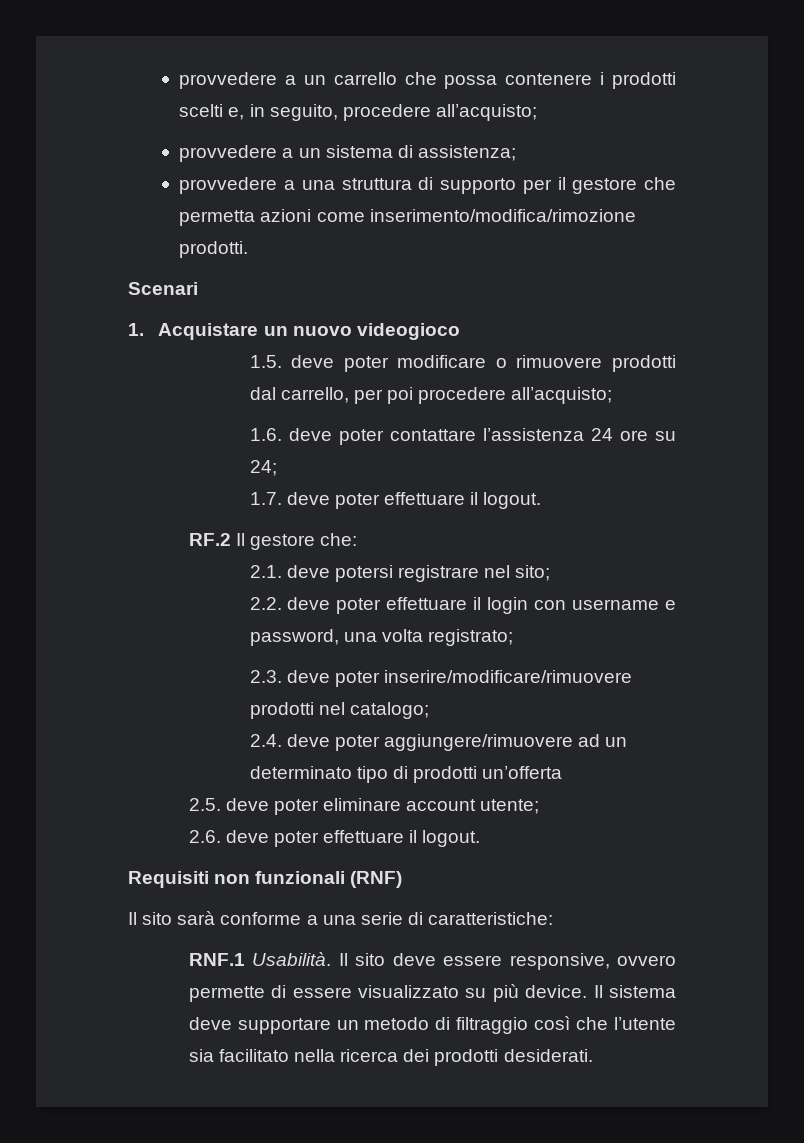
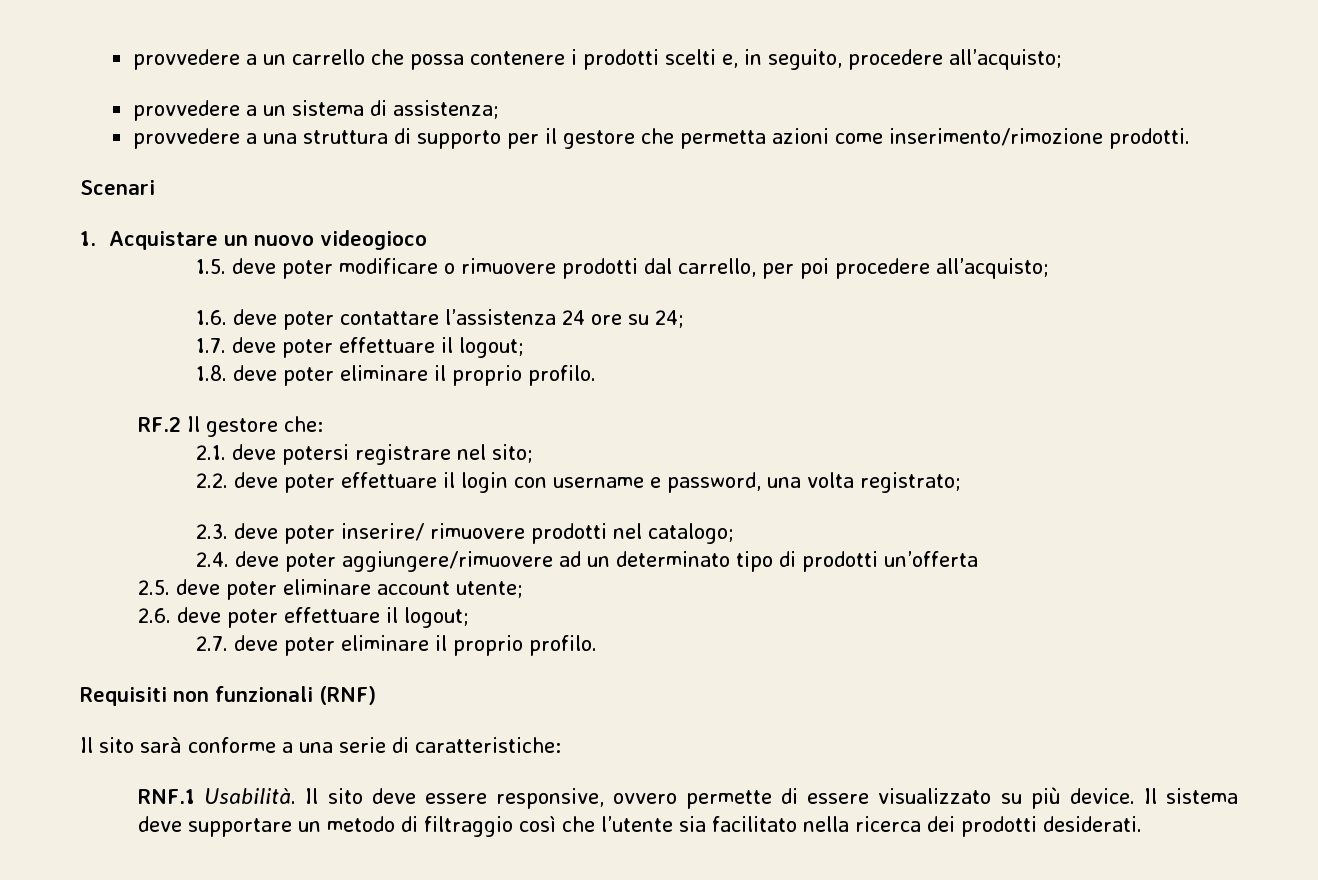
- provvedere a una struttura di supporto per il gestore che permetta azioni come inserimento/modifica/rimozione prodotti.
+ provvedere a una struttura di supporto per il gestore che permetta azioni come inserimento/rimozione prodotti.
- 1.7. deve poter effettuare il logout.
+ 1.7. deve poter effettuare il logout;
+ 1.8. deve poter eliminare il proprio profilo.
- 2.3. deve poter inserire/modificare/rimuovere prodotti nel catalogo;
+ 2.3. deve poter inserire/ rimuovere prodotti nel catalogo;
- 2.6. deve poter effettuare il logout.
+ 2.6. deve poter effettuare il logout;
+ 2.7. deve poter eliminare il proprio profilo.

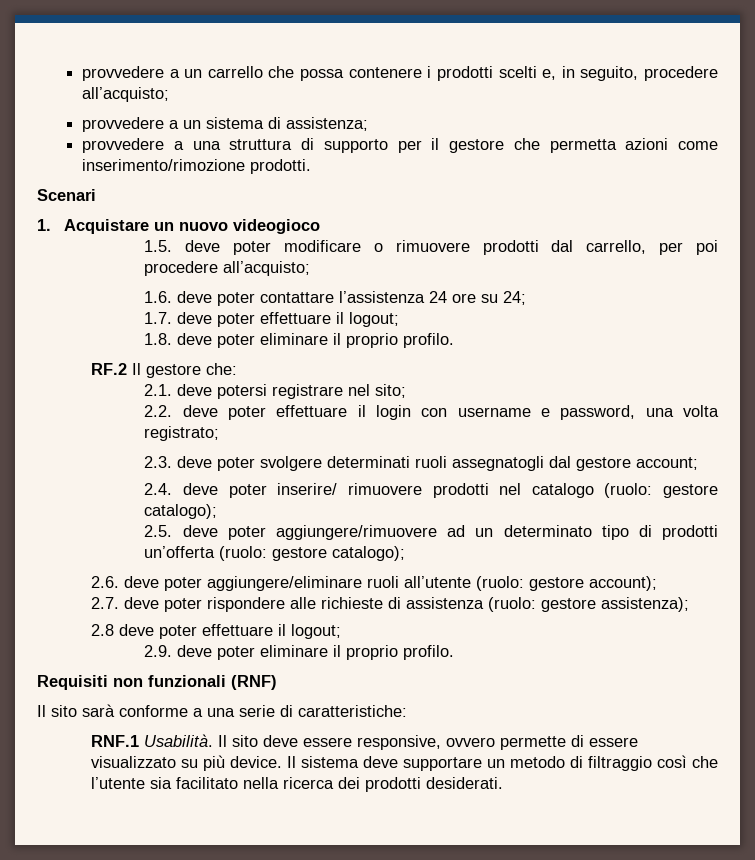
- 2.3. deve poter inserire/ rimuovere prodotti nel catalogo;
- 2.4. deve poter aggiungere/rimuovere ad un determinato tipo di prodotti un’offerta
- 2.5. deve poter eliminare account utente;
- 2.6. deve poter effettuare il logout;
- 2.7. deve poter eliminare il proprio profilo.
+ 2.3. deve poter svolgere determinati ruoli assegnatogli dal gestore account;
+ 2.4. deve poter inserire/ rimuovere prodotti nel catalogo (ruolo: gestore catalogo);
+ 2.5. deve poter aggiungere/rimuovere ad un determinato tipo di prodotti un’offerta (ruolo: gestore catalogo);
+ 2.6. deve poter aggiungere/eliminare ruoli all’utente (ruolo: gestore account);
+ 2.7. deve poter rispondere alle richieste di assistenza (ruolo: gestore assistenza);
+ 2.8 deve poter effettuare il logout;
+ 2.9. deve poter eliminare il proprio profilo.

